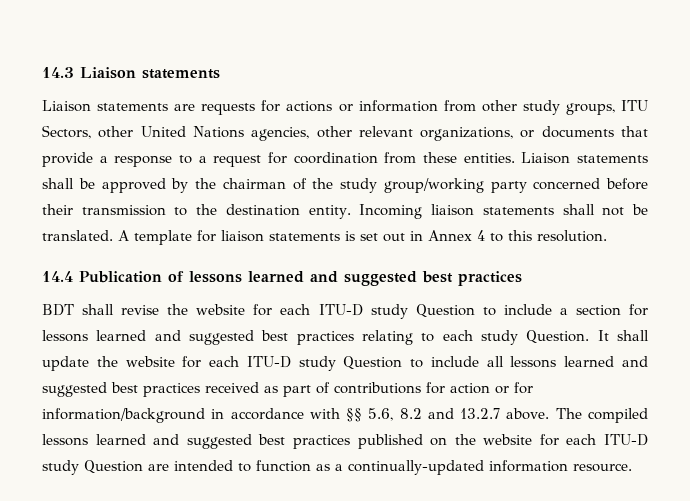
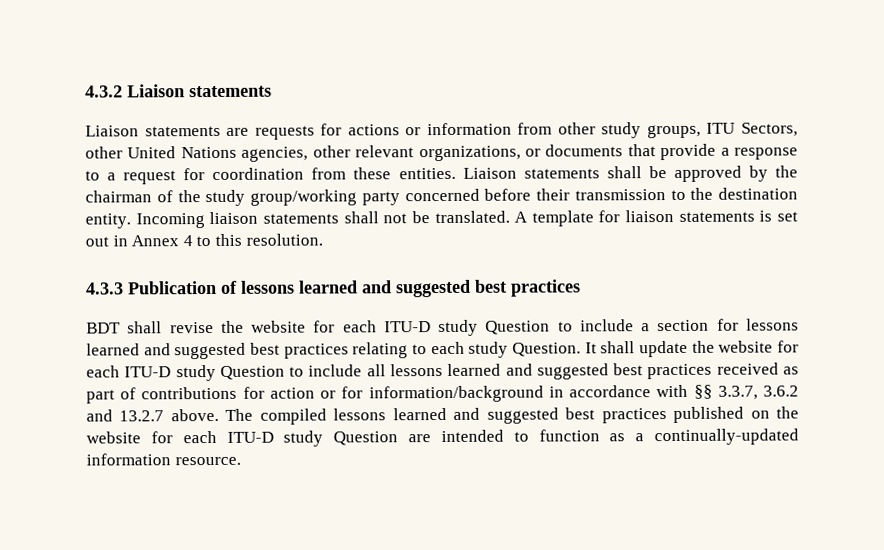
- 14.3 Liaison statements
+ 4.3.2 Liaison statements
- 14.4 Publication of lessons learned and suggested best practices
+ 4.3.3 Publication of lessons learned and suggested best practices
- It shall update the website for each ITU-D study Question to include all lessons learned and suggested best practices received as part of contributions for action or for information/background in accordance with §§ 5.6, 8.2 and 13.2.7 above.
+ It shall update the website for each ITU-D study Question to include all lessons learned and suggested best practices received as part of contributions for action or for information/background in accordance with §§ 3.3.7, 3.6.2 and 13.2.7 above.

